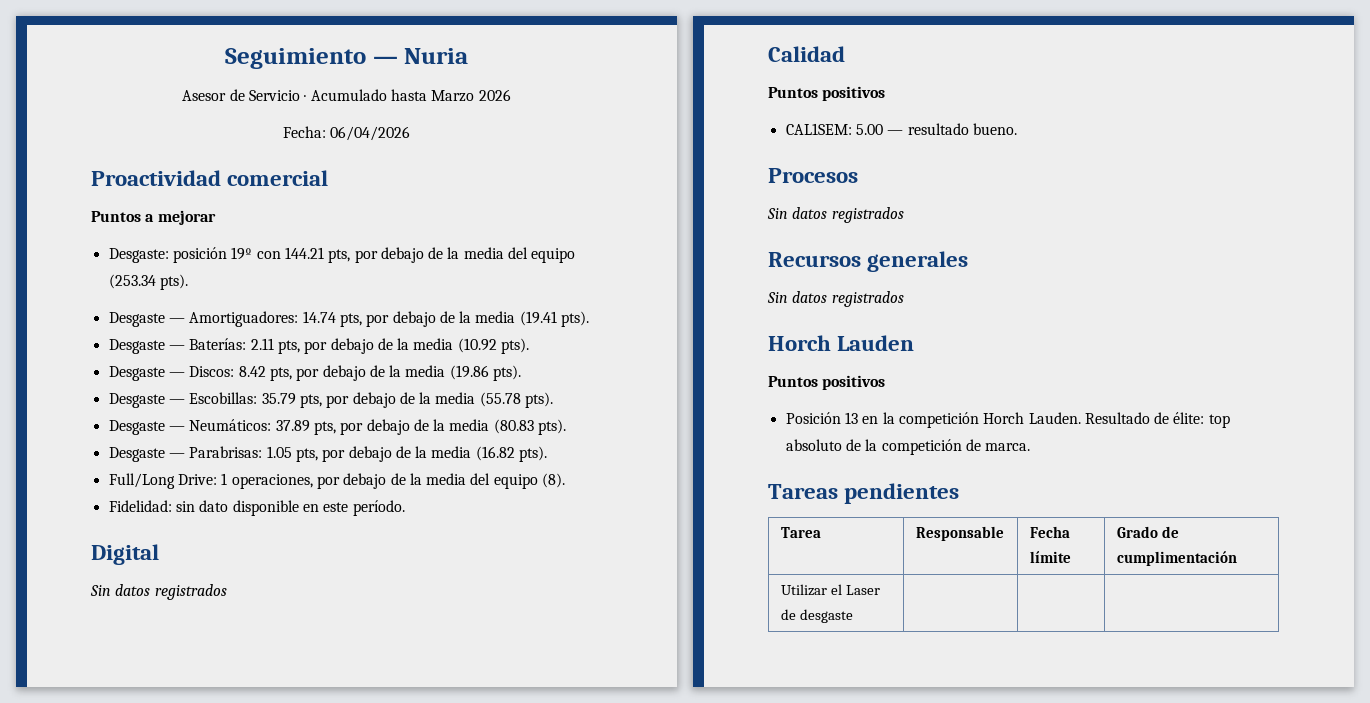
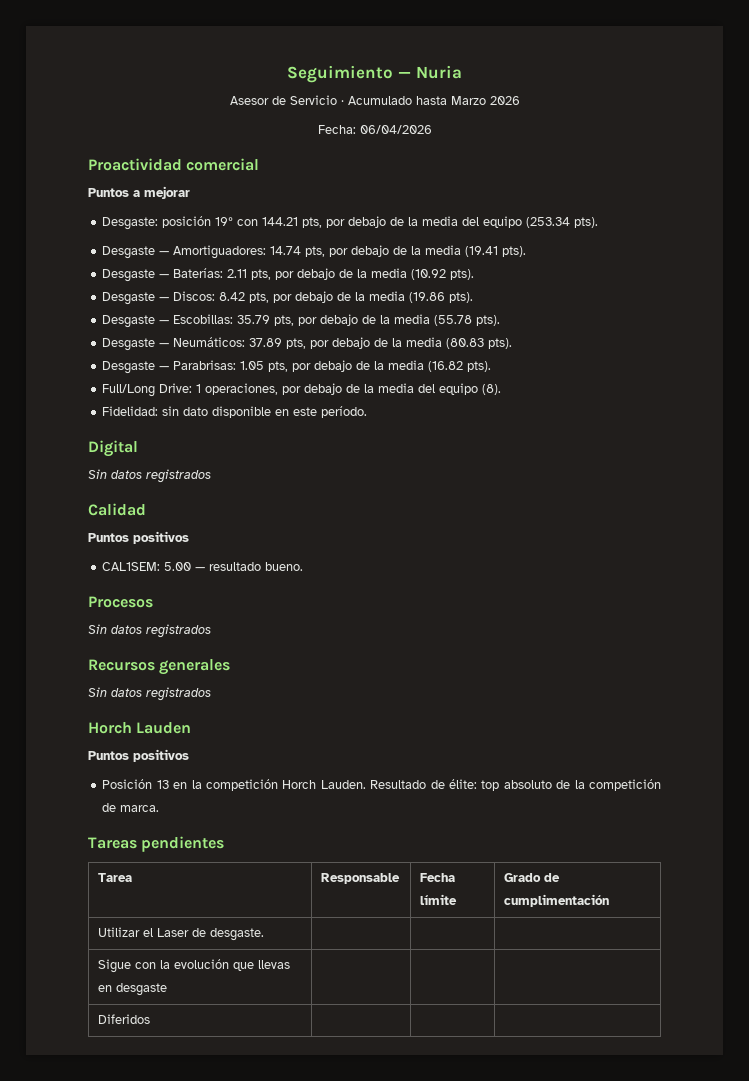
- Utilizar el Laser de desgaste | | |
+ Utilizar el Laser de desgaste. | | |
+ Sigue con la evolución que llevas en desgaste | | |
+ Diferidos | | |

